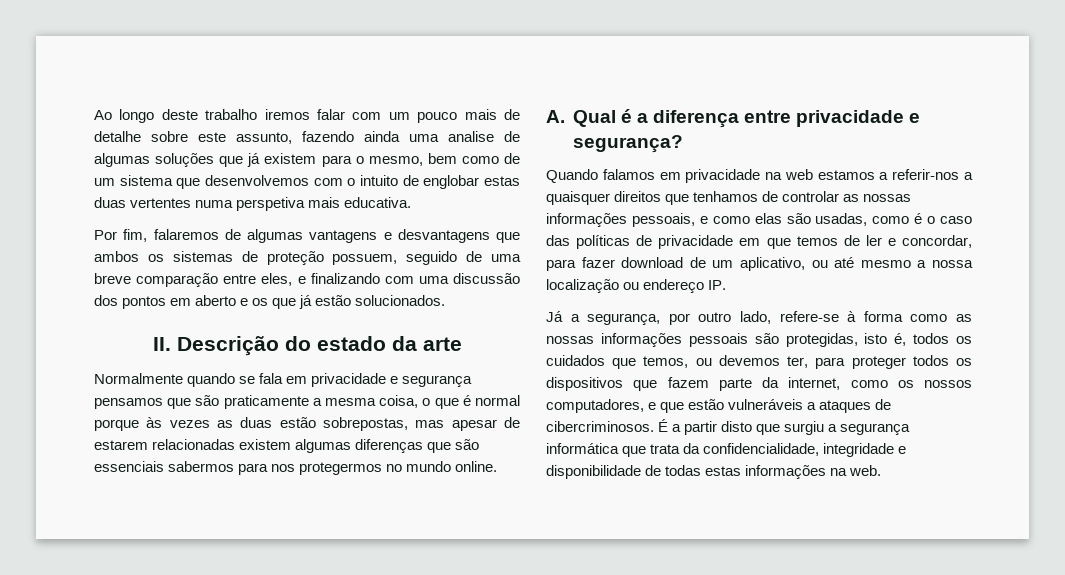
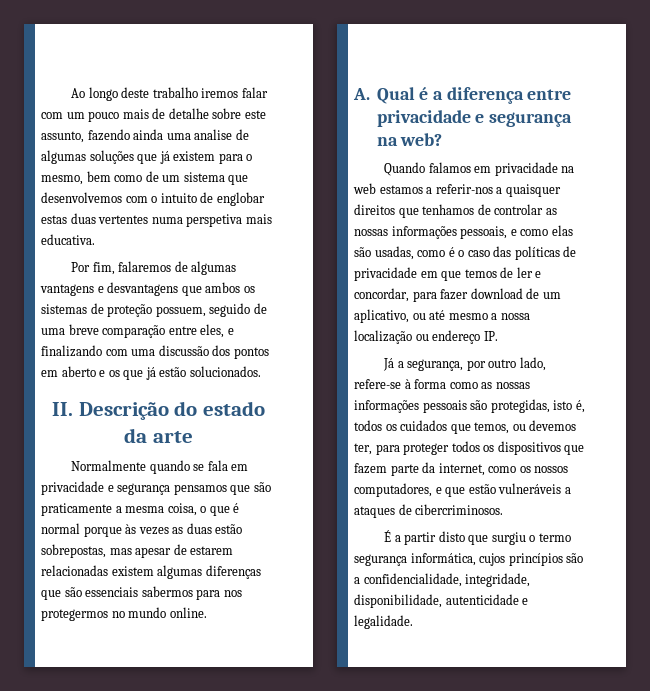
- A. Qual é a diferença entre privacidade e segurança?
+ A. Qual é a diferença entre privacidade e segurança na web?
- Já a segurança, por outro lado, refere-se à forma como as nossas informações pessoais são protegidas, isto é, todos os cuidados que temos, ou devemos ter, para proteger todos os dispositivos que fazem parte da internet, como os nossos computadores, e que estão vulneráveis a ataques de cibercriminosos. É a partir disto que surgiu a segurança informática que trata da confidencialidade, integridade e disponibilidade de todas estas informações na web.
+ Já a segurança, por outro lado, refere-se à forma como as nossas informações pessoais são protegidas, isto é, todos os cuidados que temos, ou devemos ter, para proteger todos os dispositivos que fazem parte da internet, como os nossos computadores, e que estão vulneráveis a ataques de cibercriminosos.
+ É a partir disto que surgiu o termo segurança informática, cujos princípios são a confidencialidade, integridade, disponibilidade, autenticidade e legalidade.

